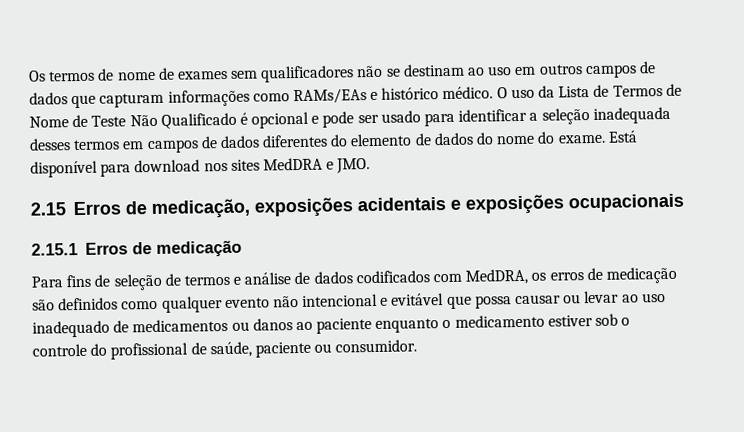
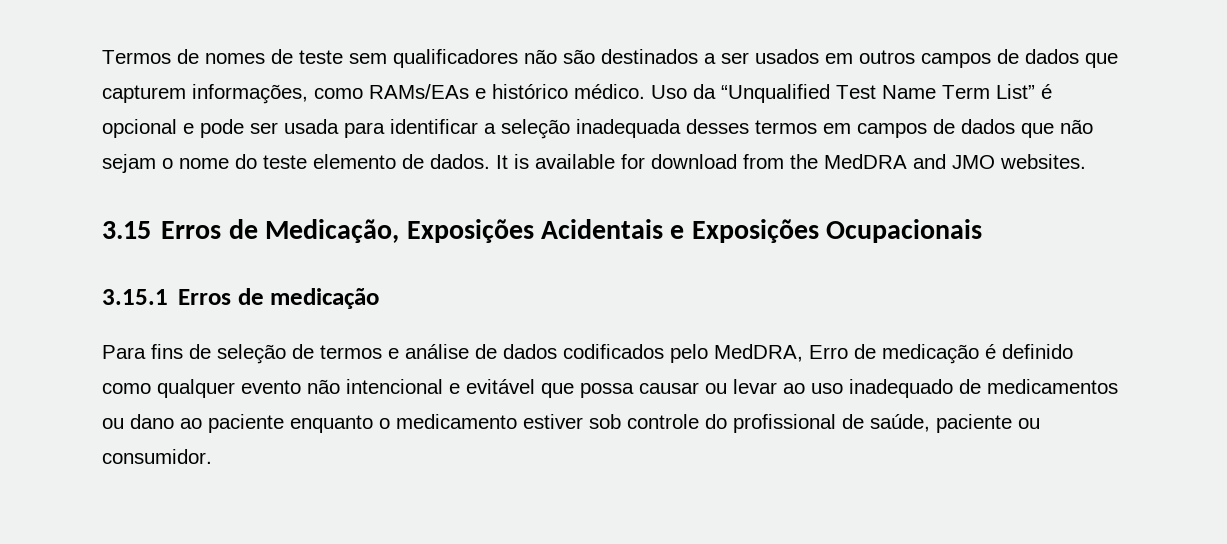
- Os termos de nome de exames sem qualificadores não se destinam ao uso em outros campos de dados que capturam informações como RAMs/EAs e histórico médico.
+ Termos de nomes de teste sem qualificadores não são destinados a ser usados em outros campos de dados que capturem informações, como RAMs/EAs e histórico médico.
- O uso da Lista de Termos de Nome de Teste Não Qualificado é opcional e pode ser usado para identificar a seleção inadequada desses termos em campos de dados diferentes do elemento de dados do nome do exame. Está disponível para download nos sites MedDRA e JMO.
- 2.15 Erros de medicação, exposições acidentais e exposições ocupacionais
- 2.15.1 Erros de medicação
+ Uso da “Unqualified Test Name Term List” é opcional e pode ser usada para identificar a seleção inadequada desses termos em campos de dados que não sejam o nome do teste elemento de dados. It is available for download from the MedDRA and JMO websites.
+ 3.15 Erros de Medicação, Exposições Acidentais e Exposições Ocupacionais
+ 3.15.1 Erros de medicação
- Para fins de seleção de termos e análise de dados codificados com MedDRA, os erros de medicação são definidos como qualquer evento não intencional e evitável que possa causar ou levar ao uso inadequado de medicamentos ou danos ao paciente enquanto o medicamento estiver sob o controle do profissional de saúde, paciente ou consumidor.
+ Para fins de seleção de termos e análise de dados codificados pelo MedDRA, Erro de medicação é definido como qualquer evento não intencional e evitável que possa causar ou levar ao uso inadequado de medicamentos ou dano ao paciente enquanto o medicamento estiver sob controle do profissional de saúde, paciente ou consumidor.

